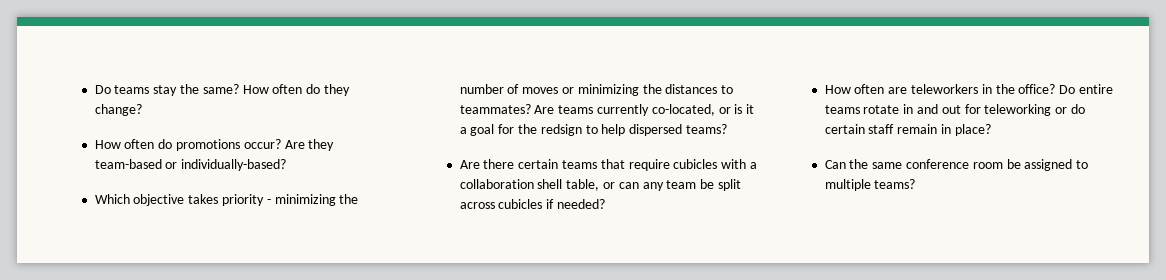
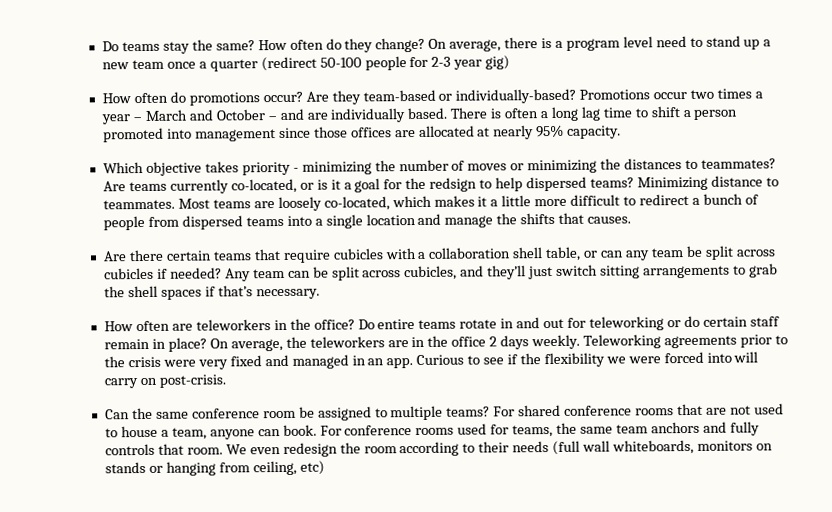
+ On average, there is a program level need to stand up a new team once a quarter (redirect 50-100 people for 2-3 year gig)
+ Promotions occur two times a year – March and October – and are individually based. There is often a long lag time to shift a person promoted into management since those offices are allocated at nearly 95% capacity.
+ Minimizing distance to teammates. Most teams are loosely co-located, which makes it a little more difficult to redirect a bunch of people from dispersed teams into a single location and manage the shifts that causes.
+ Any team can be split across cubicles, and they’ll just switch sitting arrangements to grab the shell spaces if that’s necessary.
+ On average, the teleworkers are in the office 2 days weekly. Teleworking agreements prior to the crisis were very fixed and managed in an app. Curious to see if the flexibility we were forced into will carry on post-crisis.
+ For shared conference rooms that are not used to house a team, anyone can book. For conference rooms used for teams, the same team anchors and fully controls that room. We even redesign the room according to their needs (full wall whiteboards, monitors on stands or hanging from ceiling, etc)

